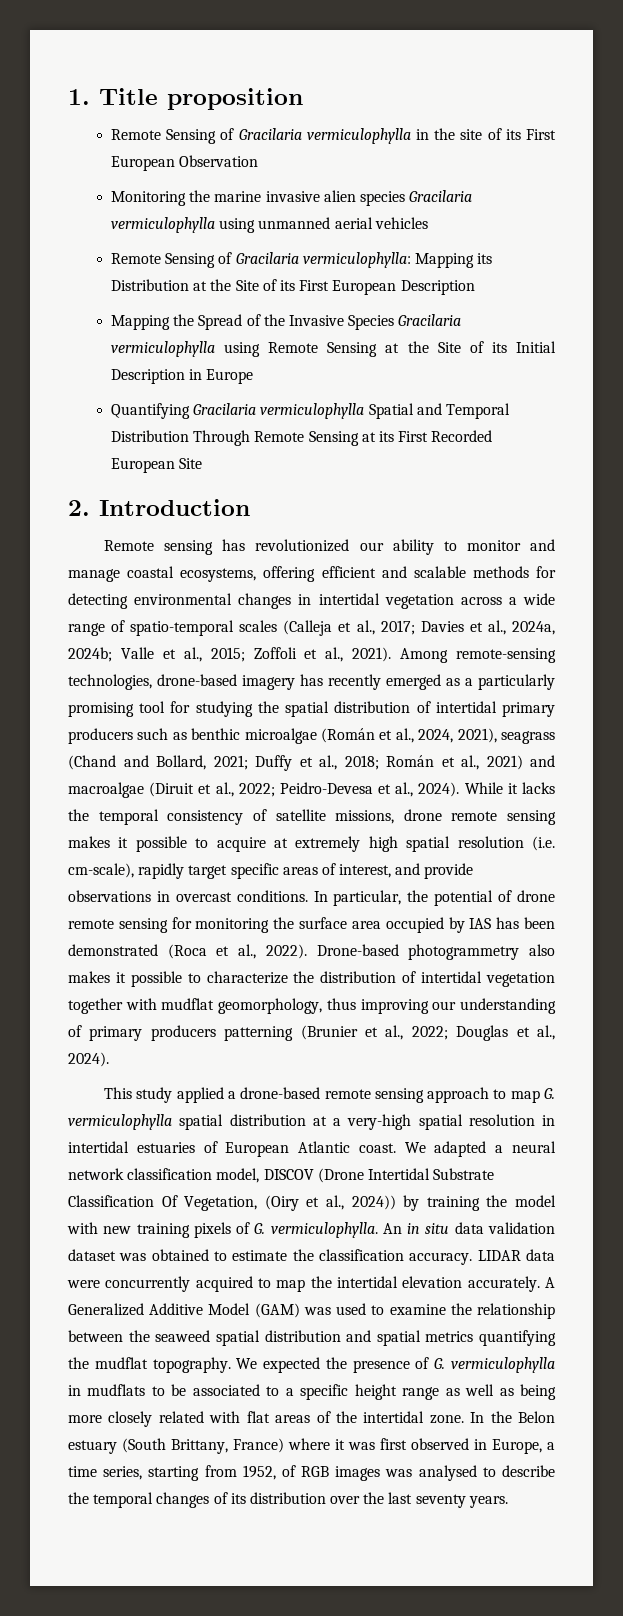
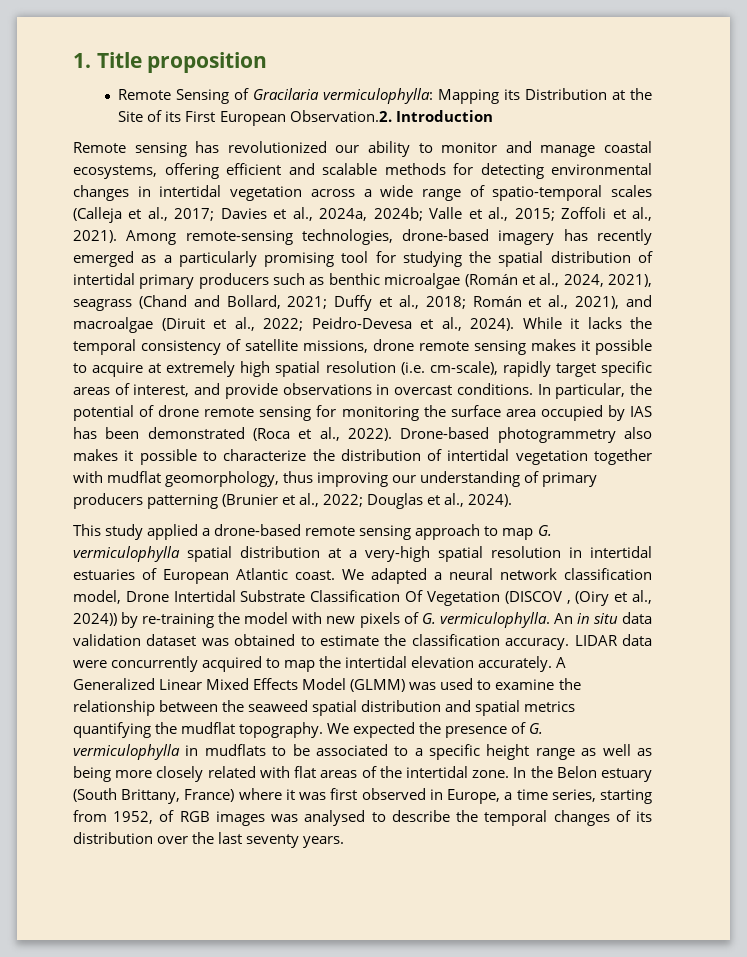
- Remote Sensing of Gracilaria vermiculophylla in the site of its First European Observation
- Monitoring the marine invasive alien species Gracilaria vermiculophylla using unmanned aerial vehicles
- Remote Sensing of Gracilaria vermiculophylla: Mapping its Distribution at the Site of its First European Description
- Mapping the Spread of the Invasive Species Gracilaria vermiculophylla using Remote Sensing at the Site of its Initial Description in Europe
- Quantifying Gracilaria vermiculophylla Spatial and Temporal Distribution Through Remote Sensing at its First Recorded European Site
- 2. Introduction
+ Remote Sensing of Gracilaria vermiculophylla: Mapping its Distribution at the Site of its First European Observation.2. Introduction
- Among remote-sensing technologies, drone-based imagery has recently emerged as a particularly promising tool for studying the spatial distribution of intertidal primary producers such as benthic microalgae (Román et al., 2024, 2021), seagrass (Chand and Bollard, 2021; Duffy et al., 2018; Román et al., 2021) and macroalgae (Diruit et al., 2022; Peidro-Devesa et al., 2024).
+ Among remote-sensing technologies, drone-based imagery has recently emerged as a particularly promising tool for studying the spatial distribution of intertidal primary producers such as benthic microalgae (Román et al., 2024, 2021), seagrass (Chand and Bollard, 2021; Duffy et al., 2018; Román et al., 2021), and macroalgae (Diruit et al., 2022; Peidro-Devesa et al., 2024).
- We adapted a neural network classification model, DISCOV (Drone Intertidal Substrate Classification Of Vegetation, (Oiry et al., 2024)) by training the model with new training pixels of G. vermiculophylla.
+ We adapted a neural network classification model, Drone Intertidal Substrate Classification Of Vegetation (DISCOV , (Oiry et al., 2024)) by re-training the model with new pixels of G. vermiculophylla.
- A Generalized Additive Model (GAM) was used to examine the relationship between the seaweed spatial distribution and spatial metrics quantifying the mudflat topography.
+ A Generalized Linear Mixed Effects Model (GLMM) was used to examine the relationship between the seaweed spatial distribution and spatial metrics quantifying the mudflat topography.

